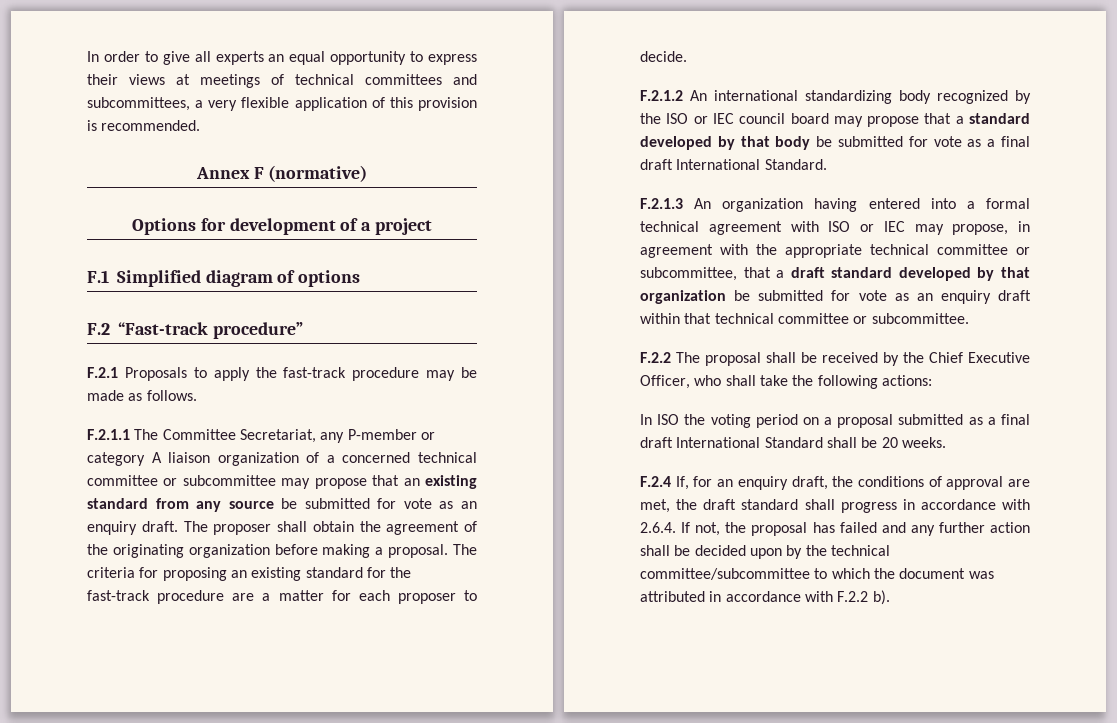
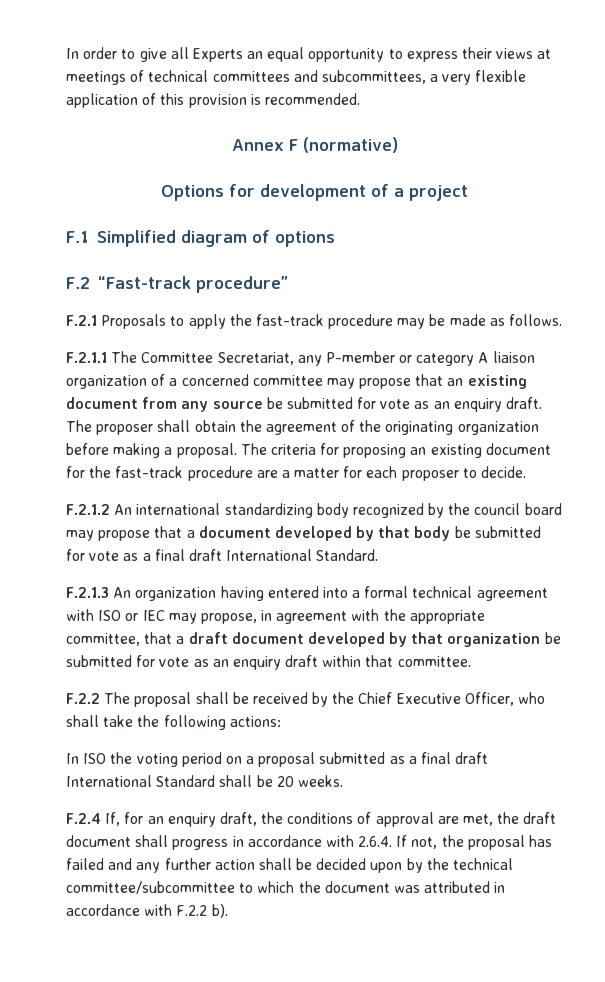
- In order to give all experts an equal opportunity to express their views at meetings of technical committees and subcommittees, a very flexible application of this provision is recommended.
+ In order to give all Experts an equal opportunity to express their views at meetings of technical committees and subcommittees, a very flexible application of this provision is recommended.
- F.2.1.1 The Committee Secretariat, any P-member or category A liaison organization of a concerned technical committee or subcommittee may propose that an existing standard from any source be submitted for vote as an enquiry draft.
+ F.2.1.1 The Committee Secretariat, any P-member or category A liaison organization of a concerned committee may propose that an existing document from any source be submitted for vote as an enquiry draft.
- The criteria for proposing an existing standard for the fast-track procedure are a matter for each proposer to decide.
+ The criteria for proposing an existing document for the fast-track procedure are a matter for each proposer to decide.
- F.2.1.2 An international standardizing body recognized by the ISO or IEC council board may propose that a standard developed by that body be submitted for vote as a final draft International Standard.
+ F.2.1.2 An international standardizing body recognized by the council board may propose that a document developed by that body be submitted for vote as a final draft International Standard.
- F.2.1.3 An organization having entered into a formal technical agreement with ISO or IEC may propose, in agreement with the appropriate technical committee or subcommittee, that a draft standard developed by that organization be submitted for vote as an enquiry draft within that technical committee or subcommittee.
+ F.2.1.3 An organization having entered into a formal technical agreement with ISO or IEC may propose, in agreement with the appropriate committee, that a draft document developed by that organization be submitted for vote as an enquiry draft within that committee.
- F.2.4 If, for an enquiry draft, the conditions of approval are met, the draft standard shall progress in accordance with 2.6.4. If not, the proposal has failed and any further action shall be decided upon by the technical committee/subcommittee to which the document was attributed in accordance with F.2.2 b).
+ F.2.4 If, for an enquiry draft, the conditions of approval are met, the draft document shall progress in accordance with 2.6.4. If not, the proposal has failed and any further action shall be decided upon by the technical committee/subcommittee to which the document was attributed in accordance with F.2.2 b).

